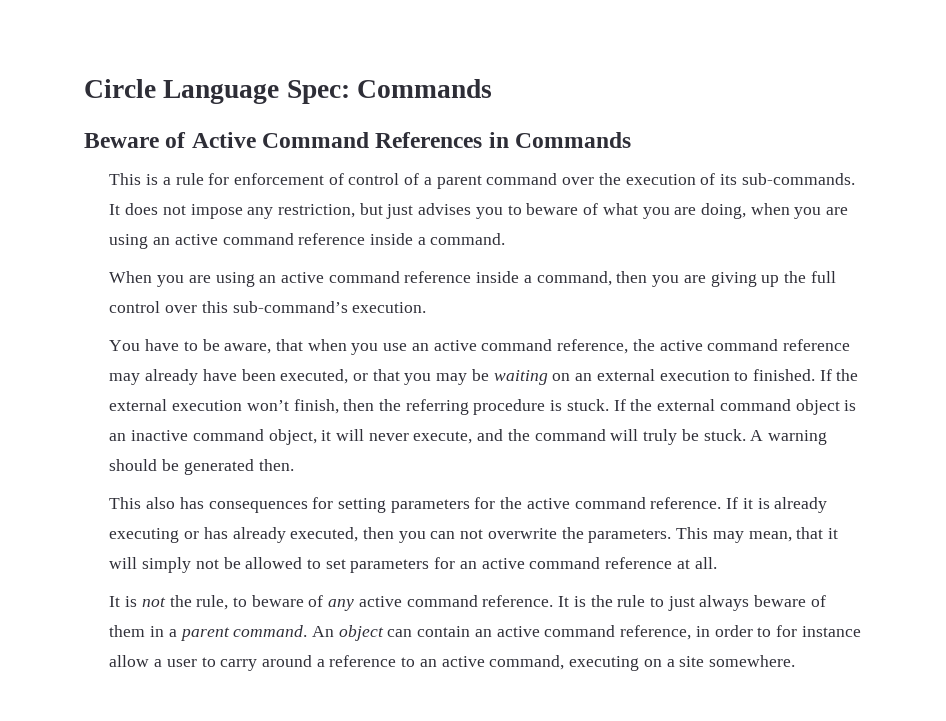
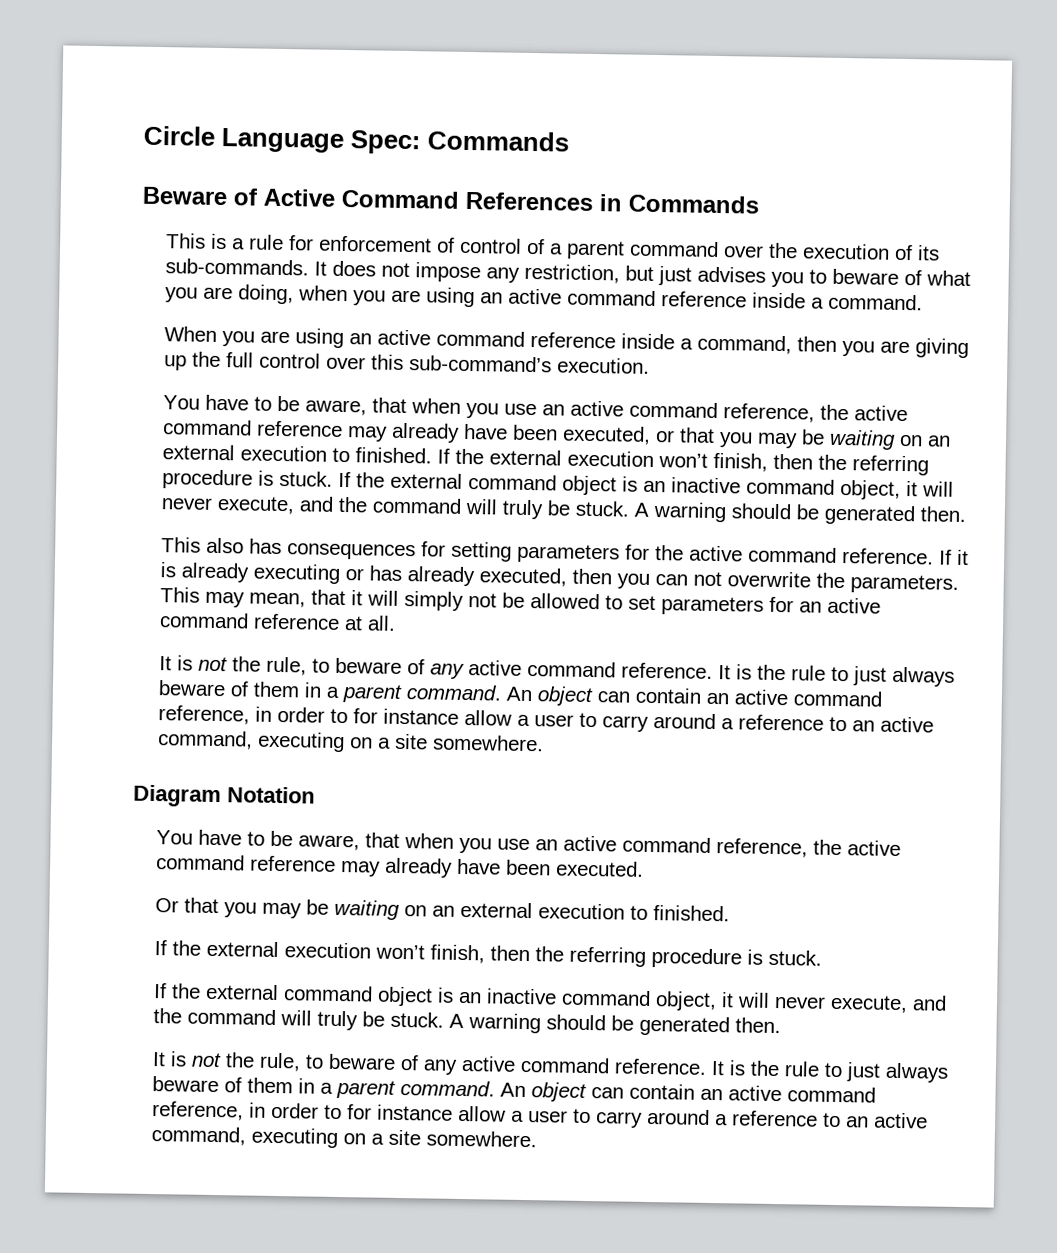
+ Diagram Notation
+ You have to be aware, that when you use an active command reference, the active command reference may already have been executed.
+ Or that you may be waiting on an external execution to finished.
+ If the external execution won’t finish, then the referring procedure is stuck.
+ If the external command object is an inactive command object, it will never execute, and the command will truly be stuck. A warning should be generated then.
+ It is not the rule, to beware of any active command reference. It is the rule to just always beware of them in a parent command. An object can contain an active command reference, in order to for instance allow a user to carry around a reference to an active command, executing on a site somewhere.

